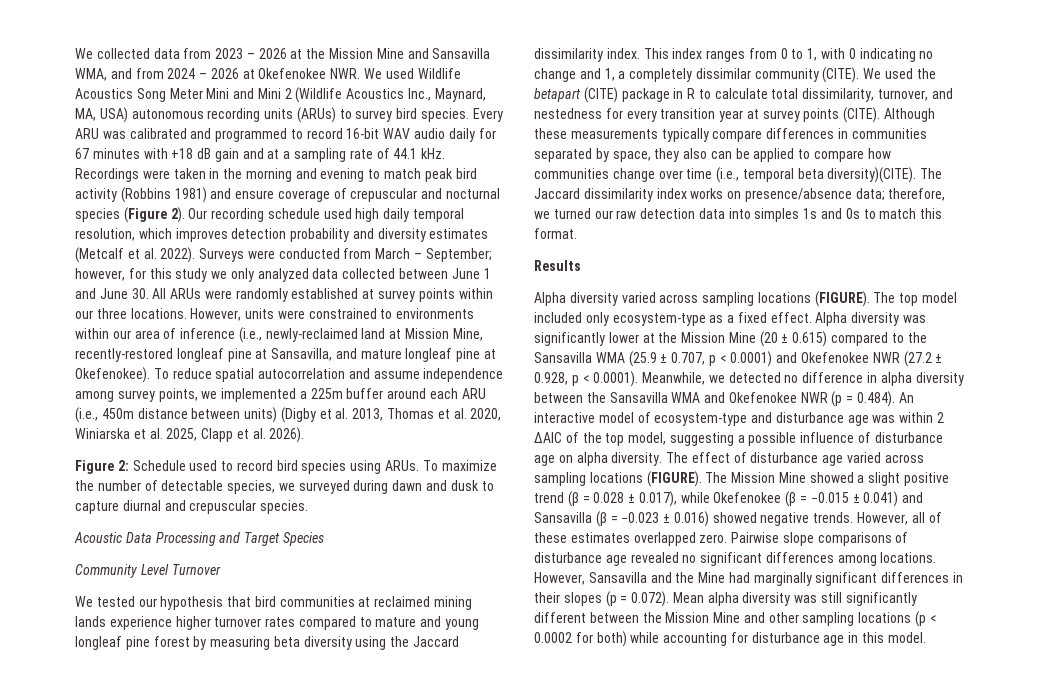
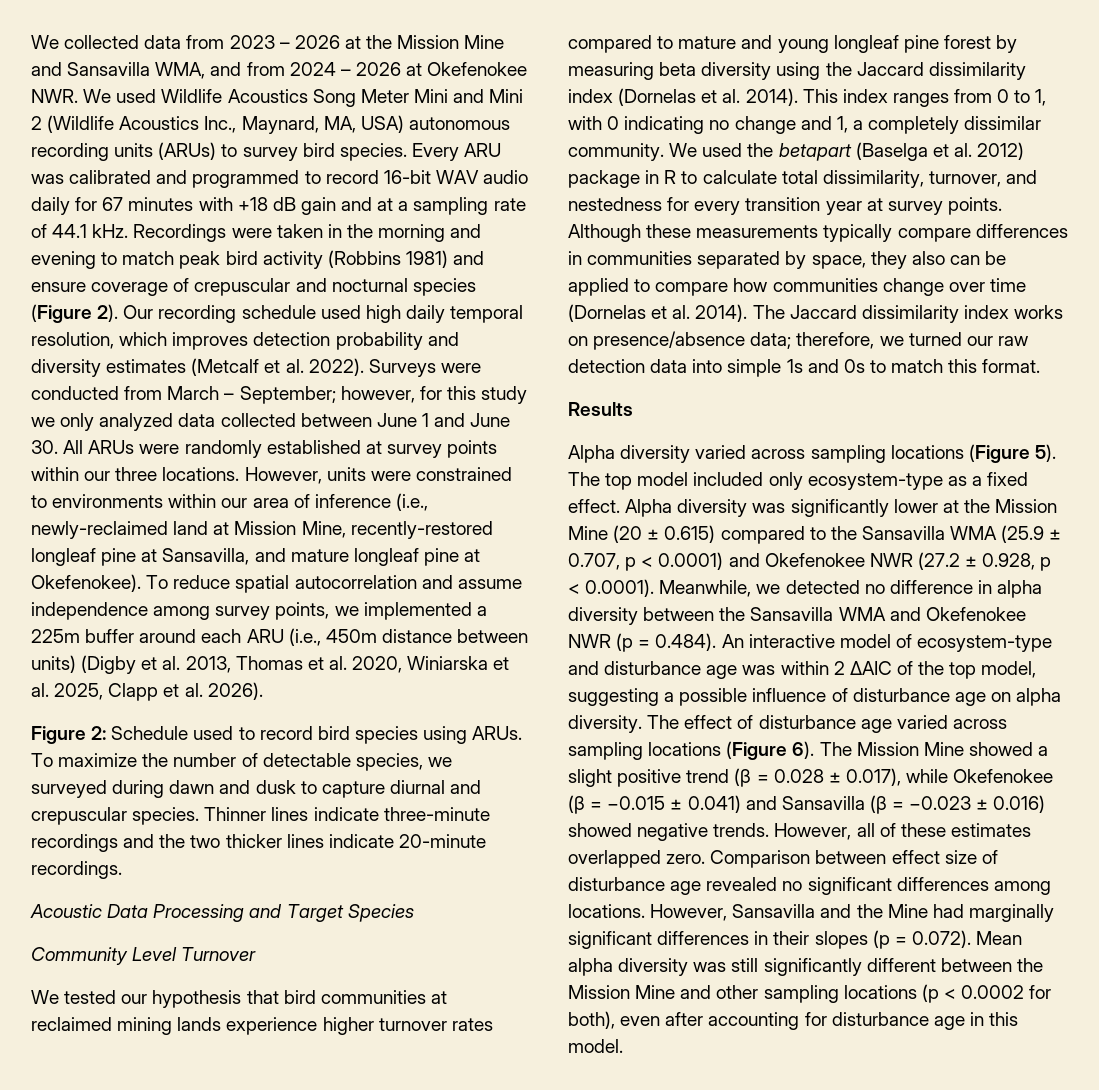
+ Thinner lines indicate three-minute recordings and the two thicker lines indicate 20-minute recordings.
- We tested our hypothesis that bird communities at reclaimed mining lands experience higher turnover rates compared to mature and young longleaf pine forest by measuring beta diversity using the Jaccard dissimilarity index.
+ We tested our hypothesis that bird communities at reclaimed mining lands experience higher turnover rates compared to mature and young longleaf pine forest by measuring beta diversity using the Jaccard dissimilarity index (Dornelas et al. 2014).
- This index ranges from 0 to 1, with 0 indicating no change and 1, a completely dissimilar community (CITE).
+ This index ranges from 0 to 1, with 0 indicating no change and 1, a completely dissimilar community.
- We used the betapart (CITE) package in R to calculate total dissimilarity, turnover, and nestedness for every transition year at survey points (CITE).
+ We used the betapart (Baselga et al. 2012) package in R to calculate total dissimilarity, turnover, and nestedness for every transition year at survey points.
- Although these measurements typically compare differences in communities separated by space, they also can be applied to compare how communities change over time (i.e., temporal beta diversity)(CITE).
+ Although these measurements typically compare differences in communities separated by space, they also can be applied to compare how communities change over time (Dornelas et al. 2014).
- The Jaccard dissimilarity index works on presence/absence data; therefore, we turned our raw detection data into simples 1s and 0s to match this format.
+ The Jaccard dissimilarity index works on presence/absence data; therefore, we turned our raw detection data into simple 1s and 0s to match this format.
- Alpha diversity varied across sampling locations (FIGURE).
+ Alpha diversity varied across sampling locations (Figure 5).
- The effect of disturbance age varied across sampling locations (FIGURE).
+ The effect of disturbance age varied across sampling locations (Figure 6).
- Pairwise slope comparisons of disturbance age revealed no significant differences among locations.
+ Comparison between effect size of disturbance age revealed no significant differences among locations.
- However, Sansavilla and the Mine had marginally significant differences in their slopes (p = 0.072). Mean alpha diversity was still significantly different between the Mission Mine and other sampling locations (p < 0.0002 for both) while accounting for disturbance age in this model.
+ However, Sansavilla and the Mine had marginally significant differences in their slopes (p = 0.072). Mean alpha diversity was still significantly different between the Mission Mine and other sampling locations (p < 0.0002 for both), even after accounting for disturbance age in this model.

